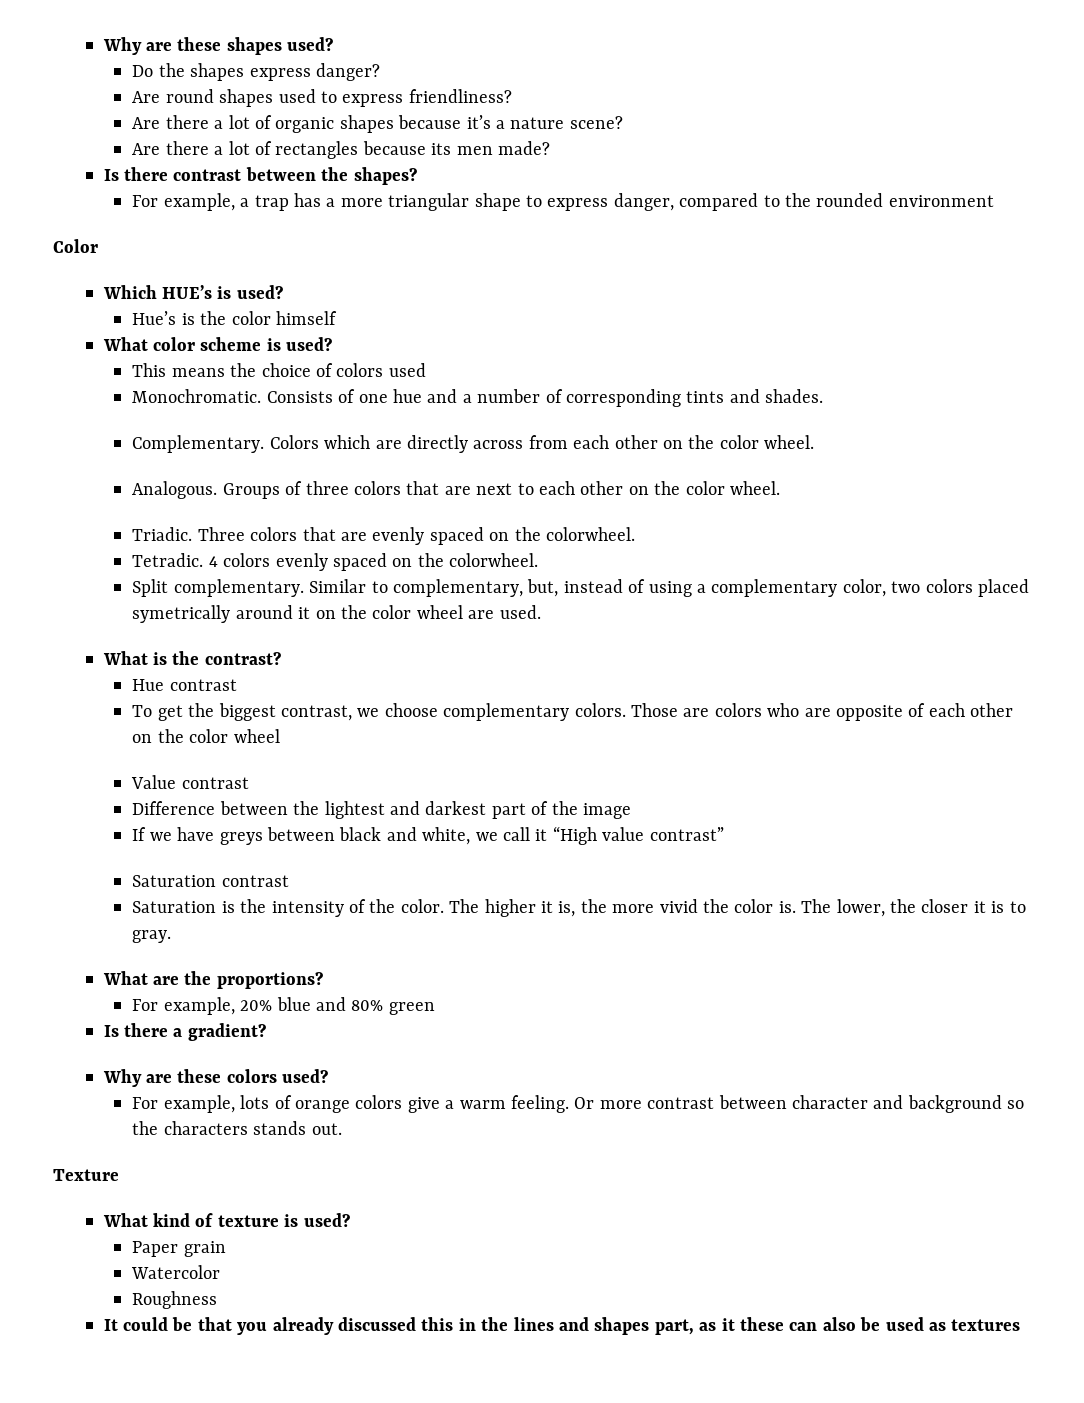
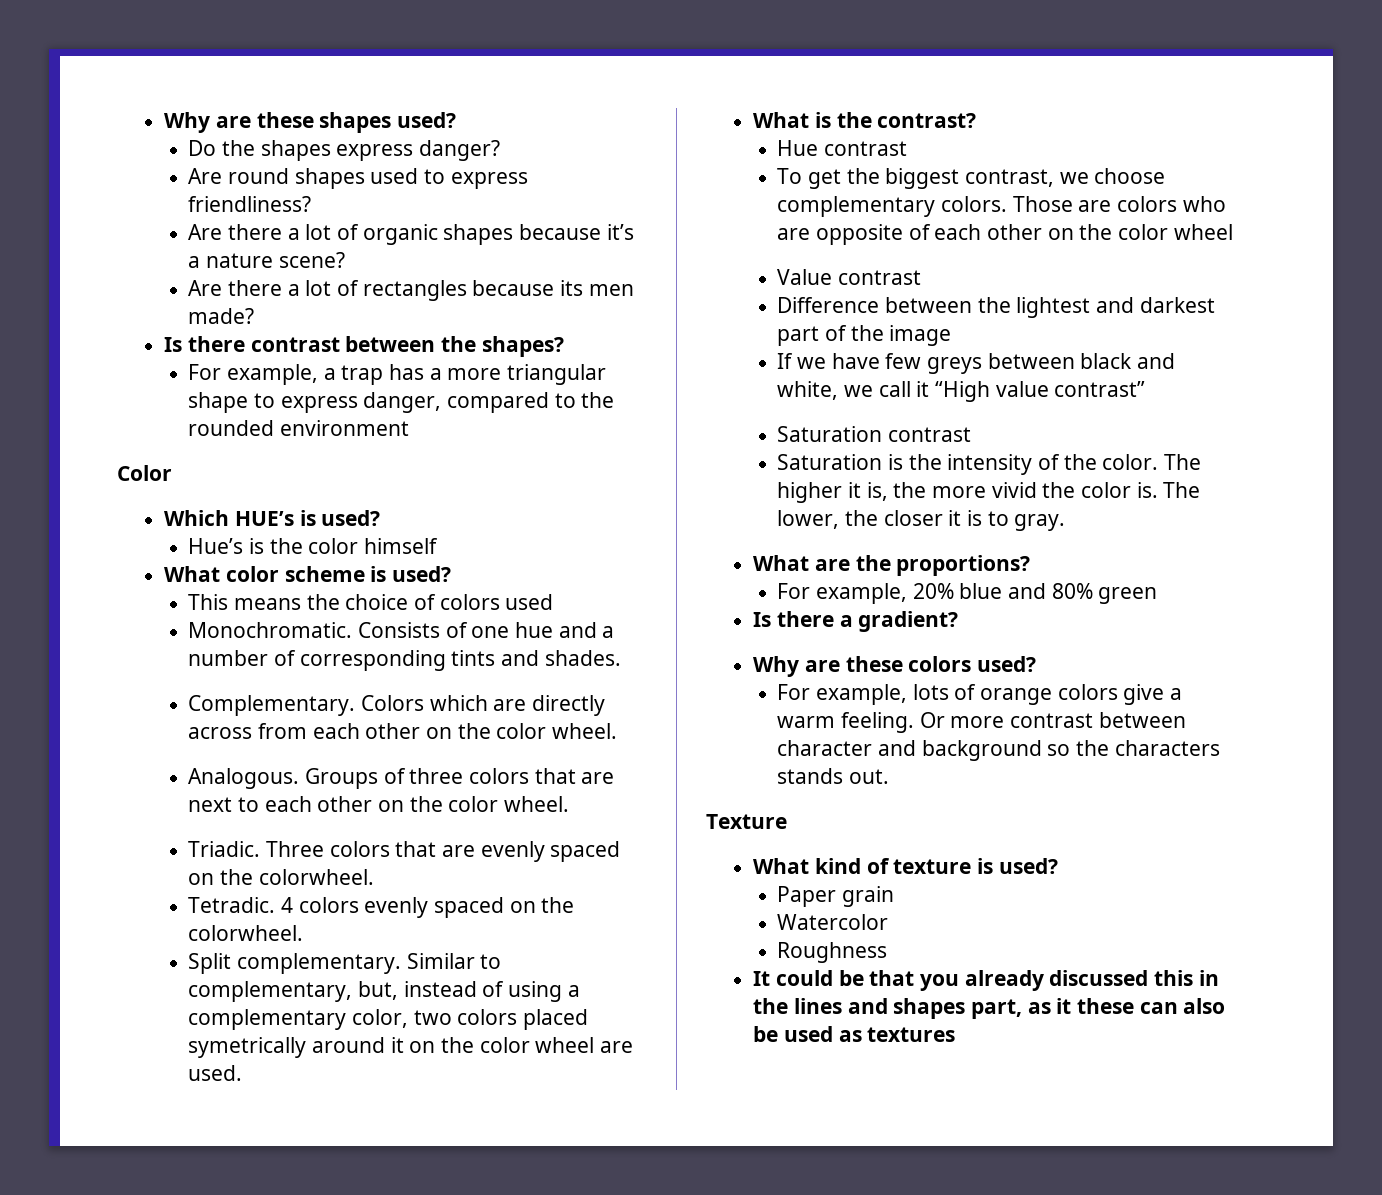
- If we have greys between black and white, we call it “High value contrast”
+ If we have few greys between black and white, we call it “High value contrast”

